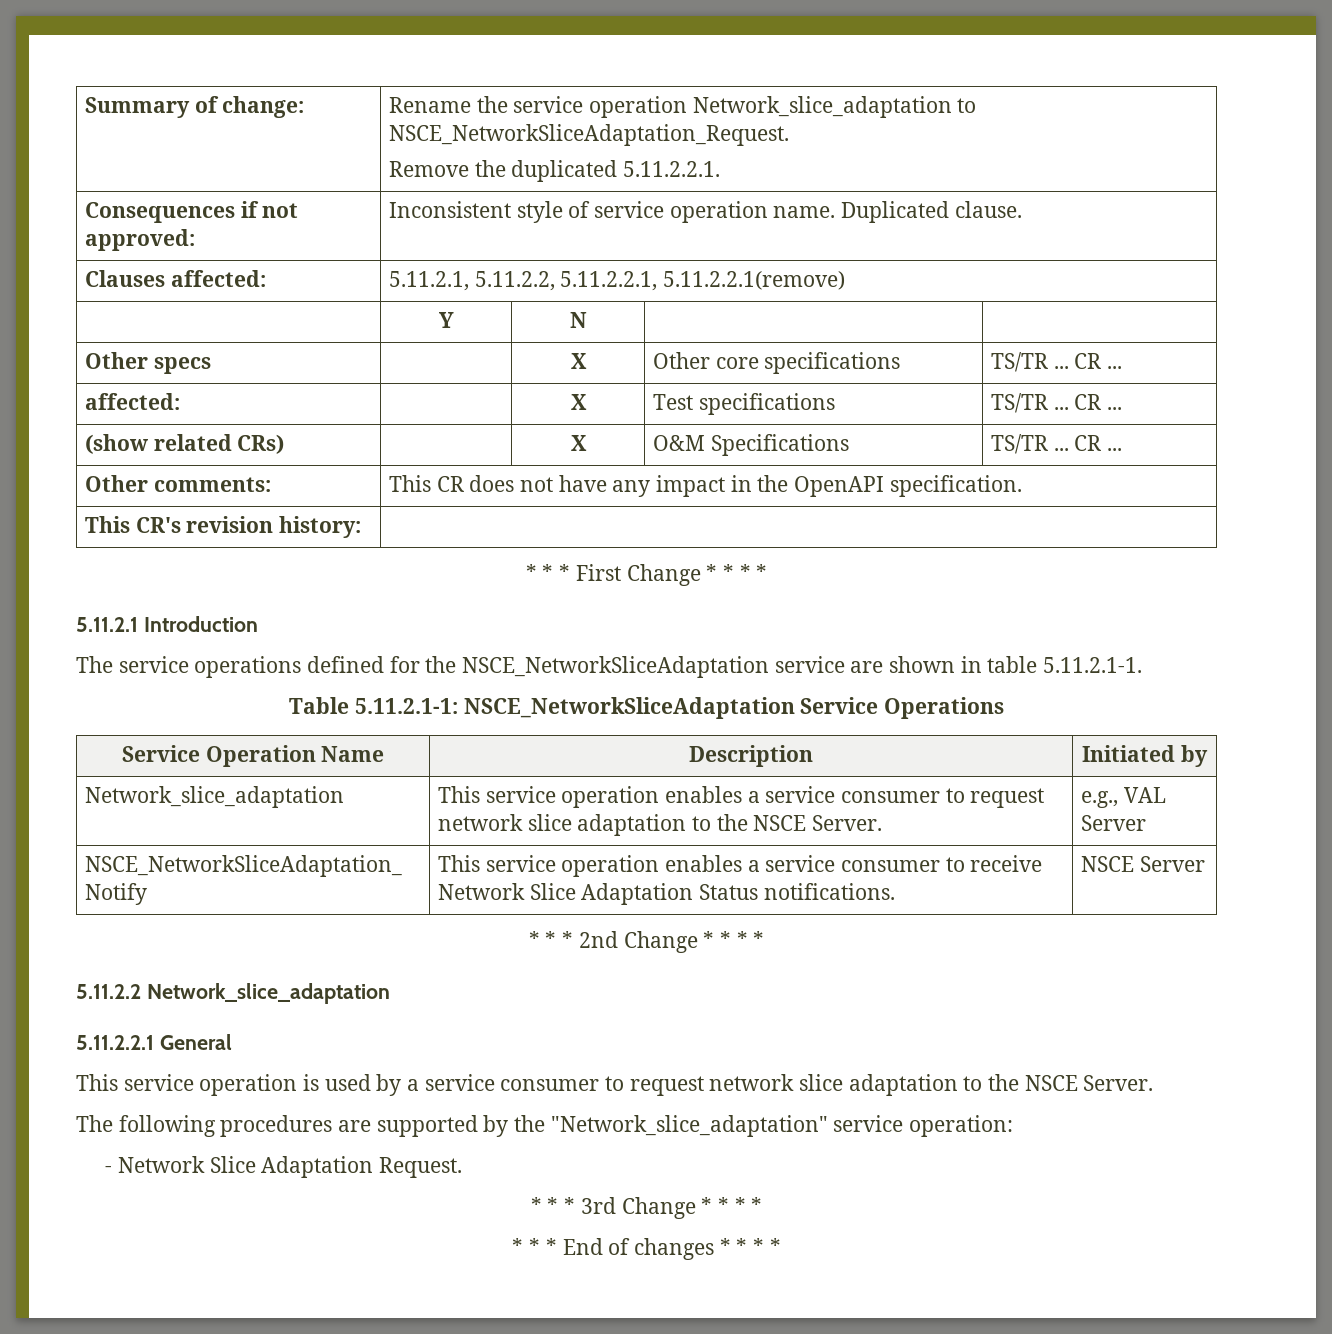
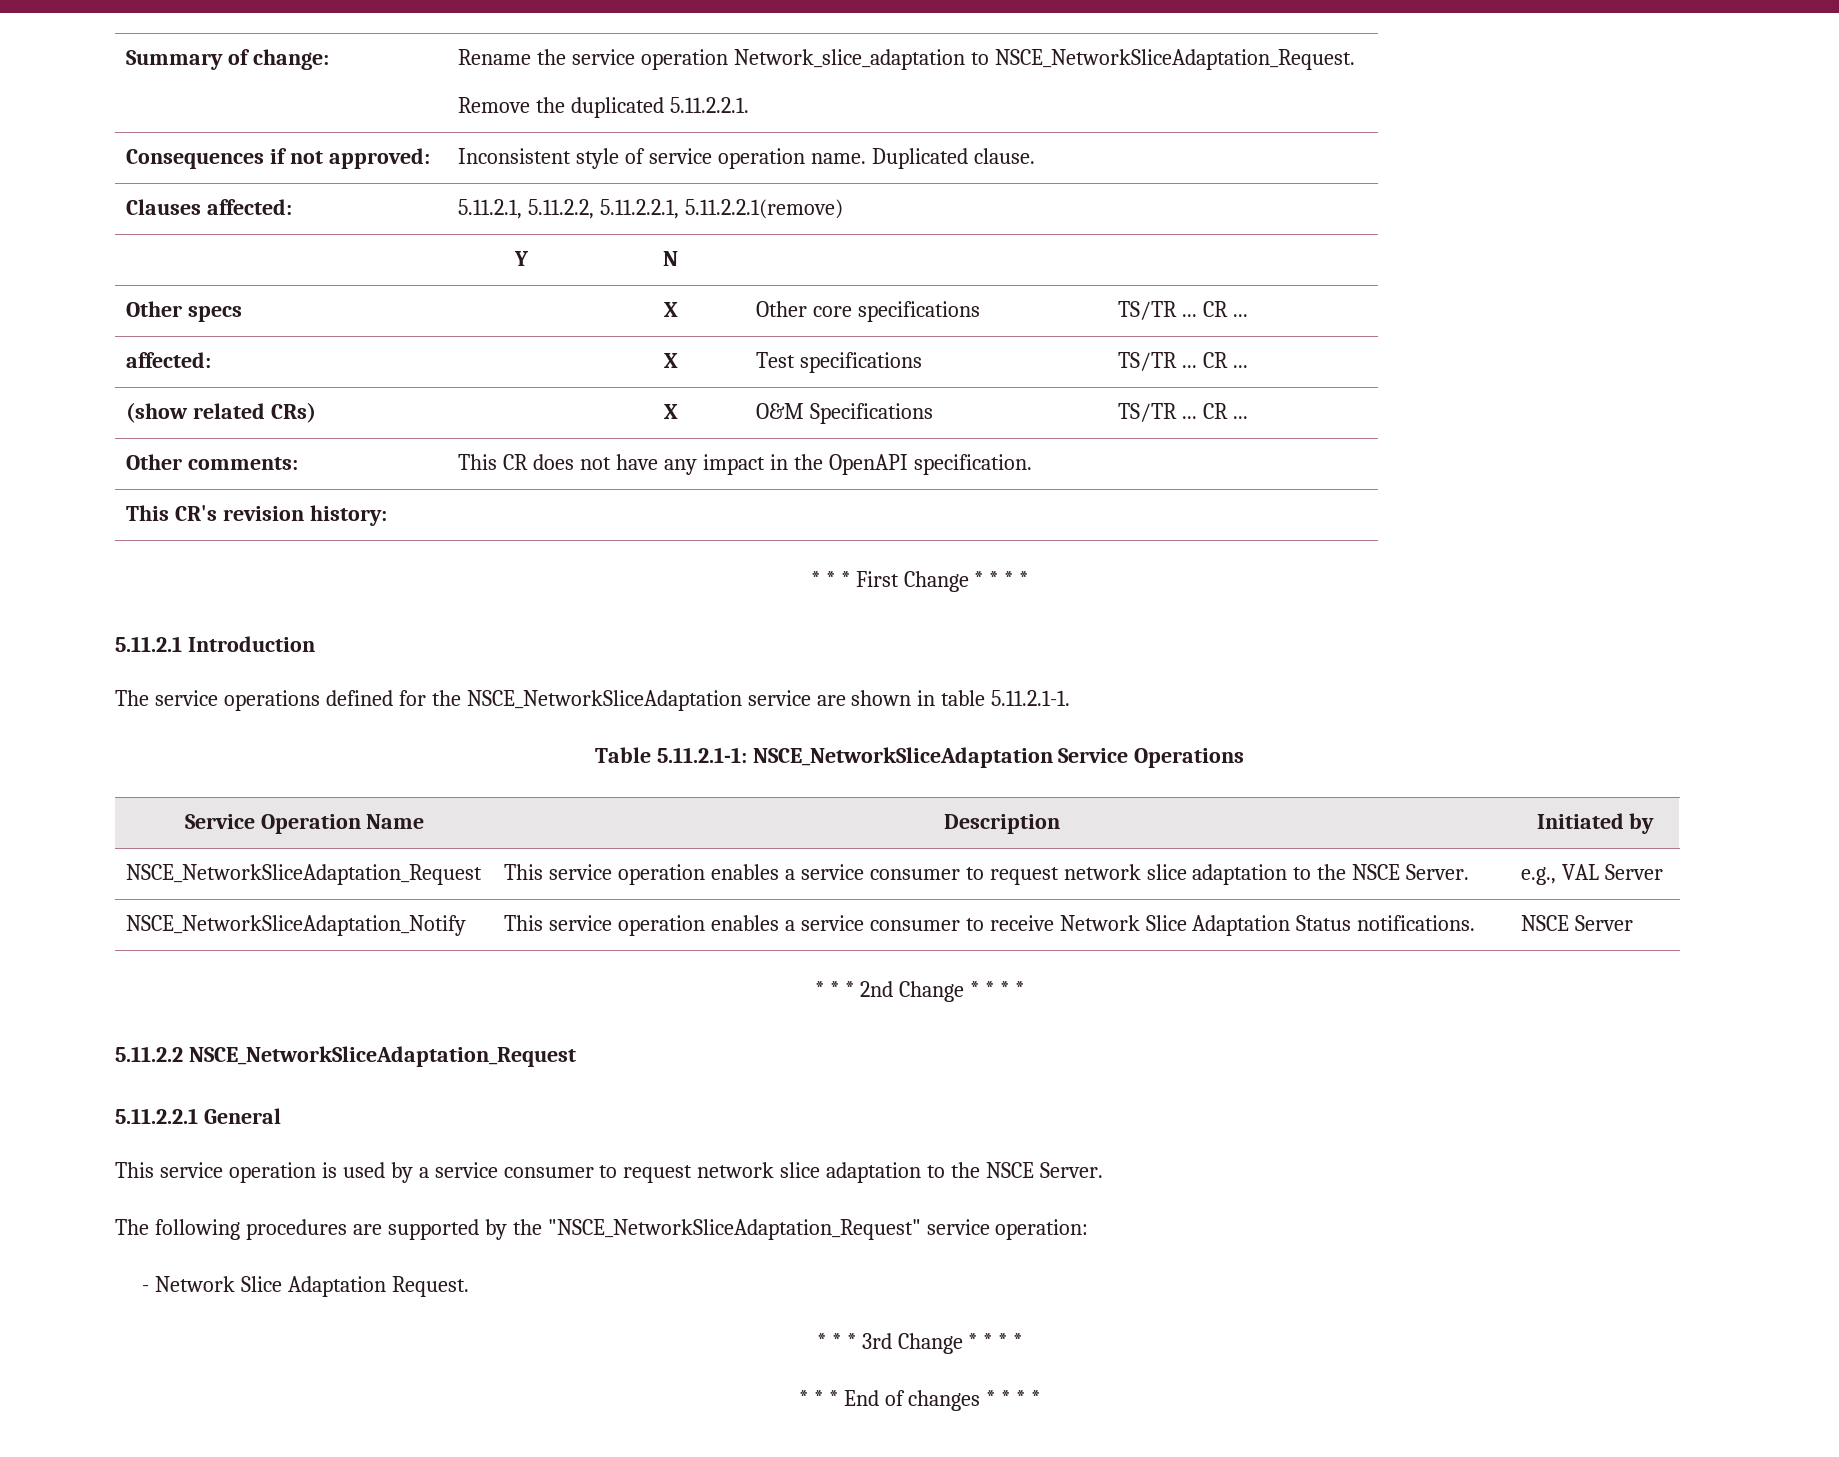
- Network_slice_adaptation | This service operation enables a service consumer to request network slice adaptation to the NSCE Server. | e.g., VAL Server
+ NSCE_NetworkSliceAdaptation_Request | This service operation enables a service consumer to request network slice adaptation to the NSCE Server. | e.g., VAL Server
- 5.11.2.2 Network_slice_adaptation
+ 5.11.2.2 NSCE_NetworkSliceAdaptation_Request
- The following procedures are supported by the "Network_slice_adaptation" service operation:
+ The following procedures are supported by the "NSCE_NetworkSliceAdaptation_Request" service operation:

